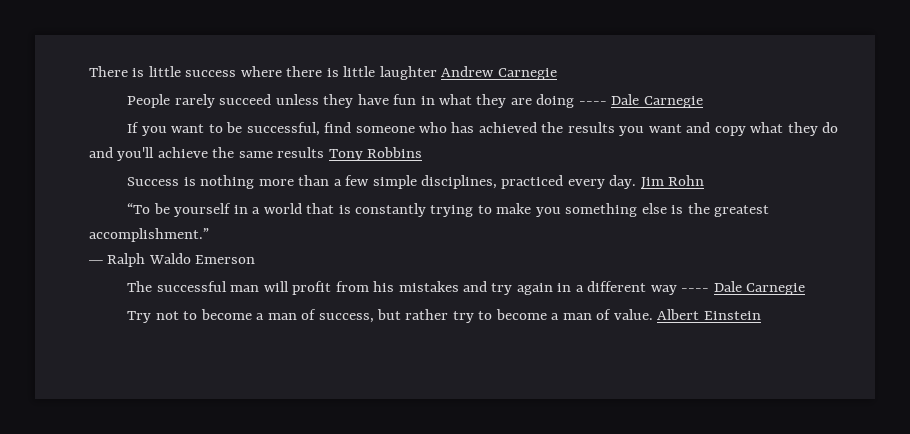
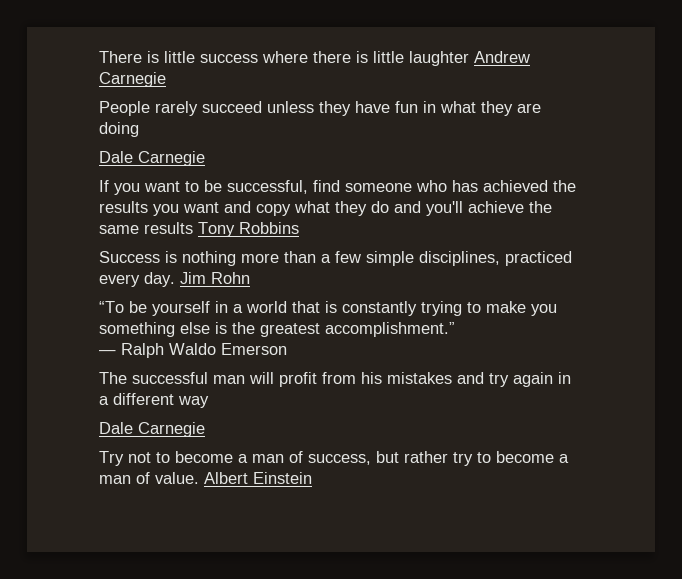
- People rarely succeed unless they have fun in what they are doing ---- Dale Carnegie
+ People rarely succeed unless they have fun in what they are doing
+ Dale Carnegie
- The successful man will profit from his mistakes and try again in a different way ---- Dale Carnegie
+ The successful man will profit from his mistakes and try again in a different way
+ Dale Carnegie

